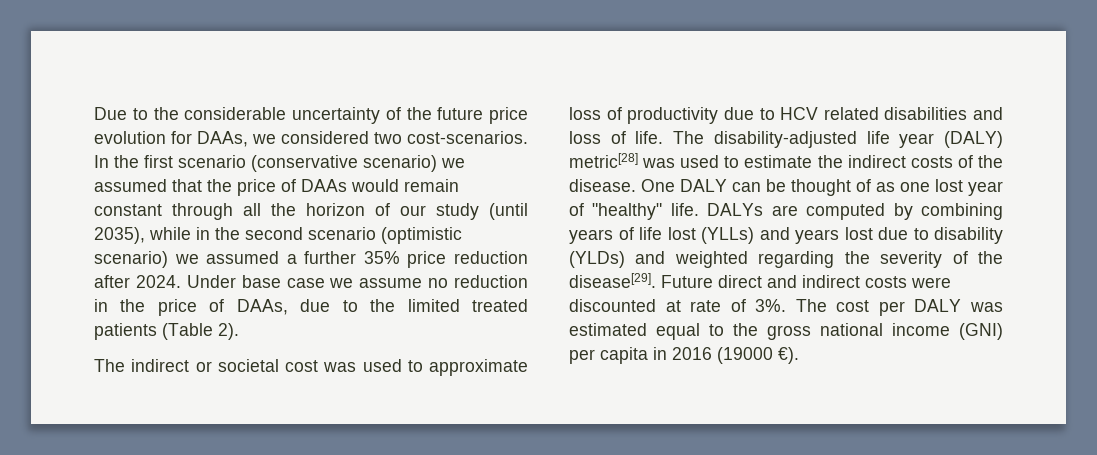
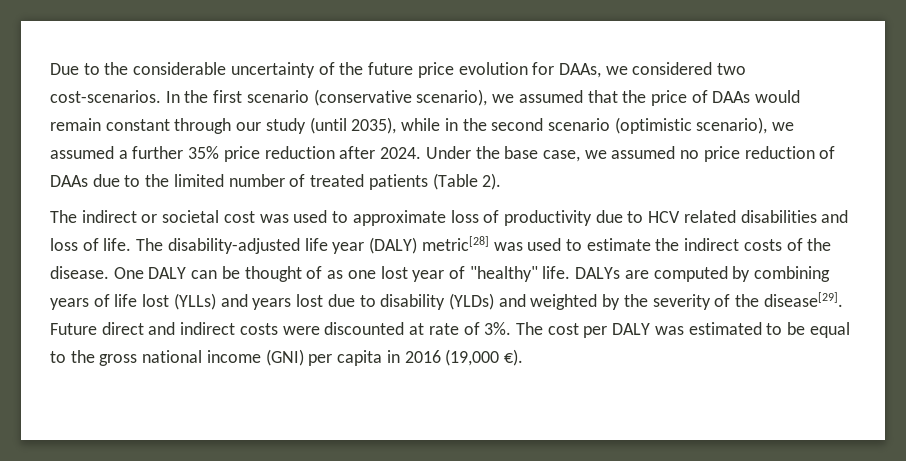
- In the first scenario (conservative scenario) we assumed that the price of DAAs would remain constant through all the horizon of our study (until 2035), while in the second scenario (optimistic scenario) we assumed a further 35% price reduction after 2024.
+ In the first scenario (conservative scenario), we assumed that the price of DAAs would remain constant through our study (until 2035), while in the second scenario (optimistic scenario), we assumed a further 35% price reduction after 2024.
- Under base case we assume no reduction in the price of DAAs, due to the limited treated patients (Table 2).
+ Under the base case, we assumed no price reduction of DAAs due to the limited number of treated patients (Table 2).
- DALYs are computed by combining years of life lost (YLLs) and years lost due to disability (YLDs) and weighted regarding the severity of the disease[29].
+ DALYs are computed by combining years of life lost (YLLs) and years lost due to disability (YLDs) and weighted by the severity of the disease[29].
- The cost per DALY was estimated equal to the gross national income (GNI) per capita in 2016 (19000 €).
+ The cost per DALY was estimated to be equal to the gross national income (GNI) per capita in 2016 (19,000 €).

